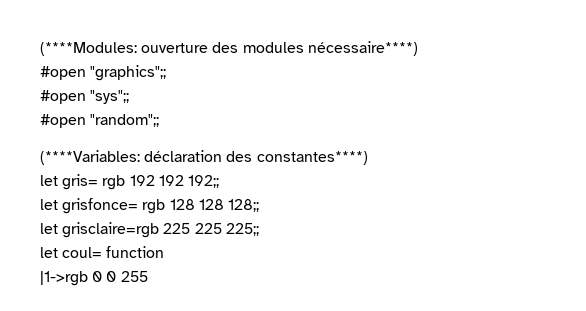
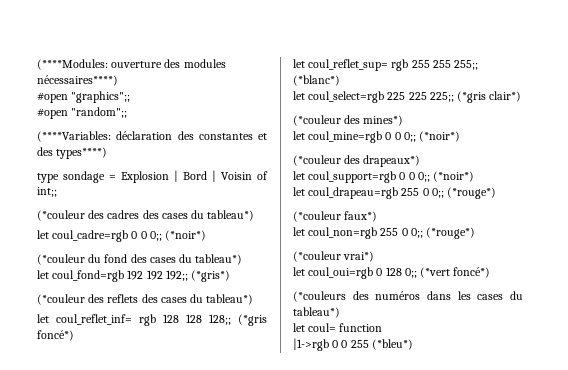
- (****Modules: ouverture des modules nécessaire****)
+ (****Modules: ouverture des modules nécessaires****)
- #open "sys";;
- (****Variables: déclaration des constantes****)
- let gris= rgb 192 192 192;;
- let grisfonce= rgb 128 128 128;;
- let grisclaire=rgb 225 225 225;;
+ (****Variables: déclaration des constantes et des types****)
+ type sondage = Explosion | Bord | Voisin of int;;
+ (*couleur des cadres des cases du tableau*)
+ let coul_cadre=rgb 0 0 0;; (*noir*)
+ (*couleur du fond des cases du tableau*)
+ let coul_fond=rgb 192 192 192;; (*gris*)
+ (*couleur des reflets des cases du tableau*)
+ let coul_reflet_inf= rgb 128 128 128;; (*gris foncé*)
+ let coul_reflet_sup= rgb 255 255 255;; (*blanc*)
+ let coul_select=rgb 225 225 225;; (*gris clair*)
+ (*couleur des mines*)
+ let coul_mine=rgb 0 0 0;; (*noir*)
+ (*couleur des drapeaux*)
+ let coul_support=rgb 0 0 0;; (*noir*)
+ let coul_drapeau=rgb 255 0 0;; (*rouge*)
+ (*couleur faux*)
+ let coul_non=rgb 255 0 0;; (*rouge*)
+ (*couleur vrai*)
+ let coul_oui=rgb 0 128 0;; (*vert foncé*)
+ (*couleurs des numéros dans les cases du tableau*)
- |1->rgb 0 0 255
+ |1->rgb 0 0 255 (*bleu*)

